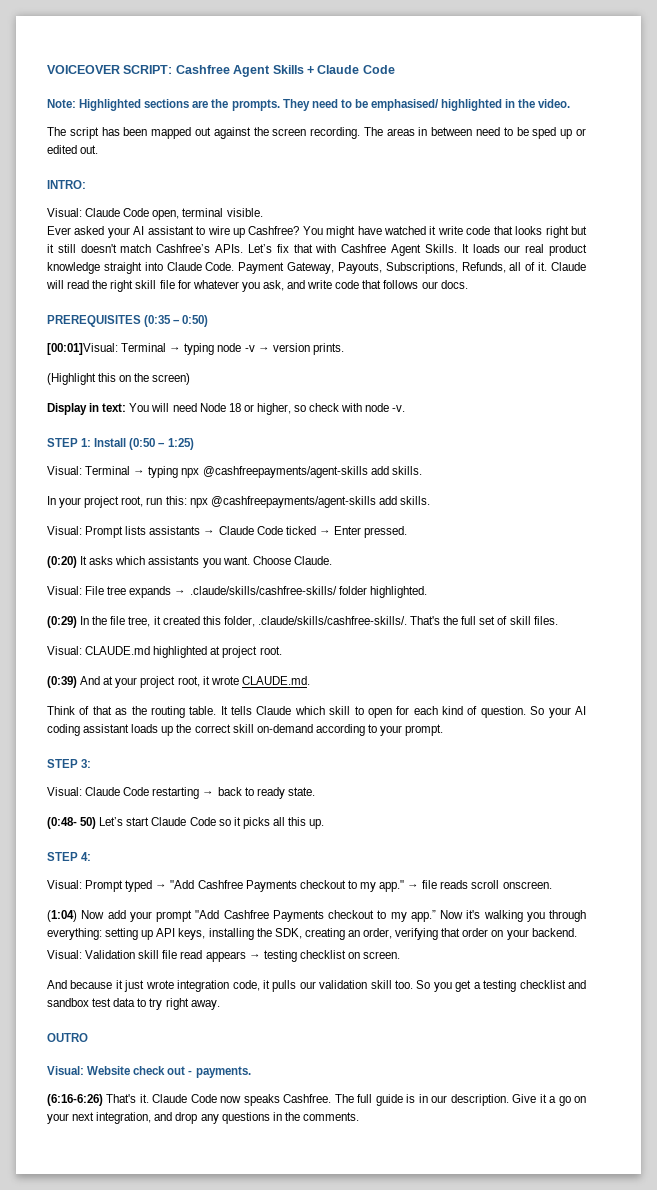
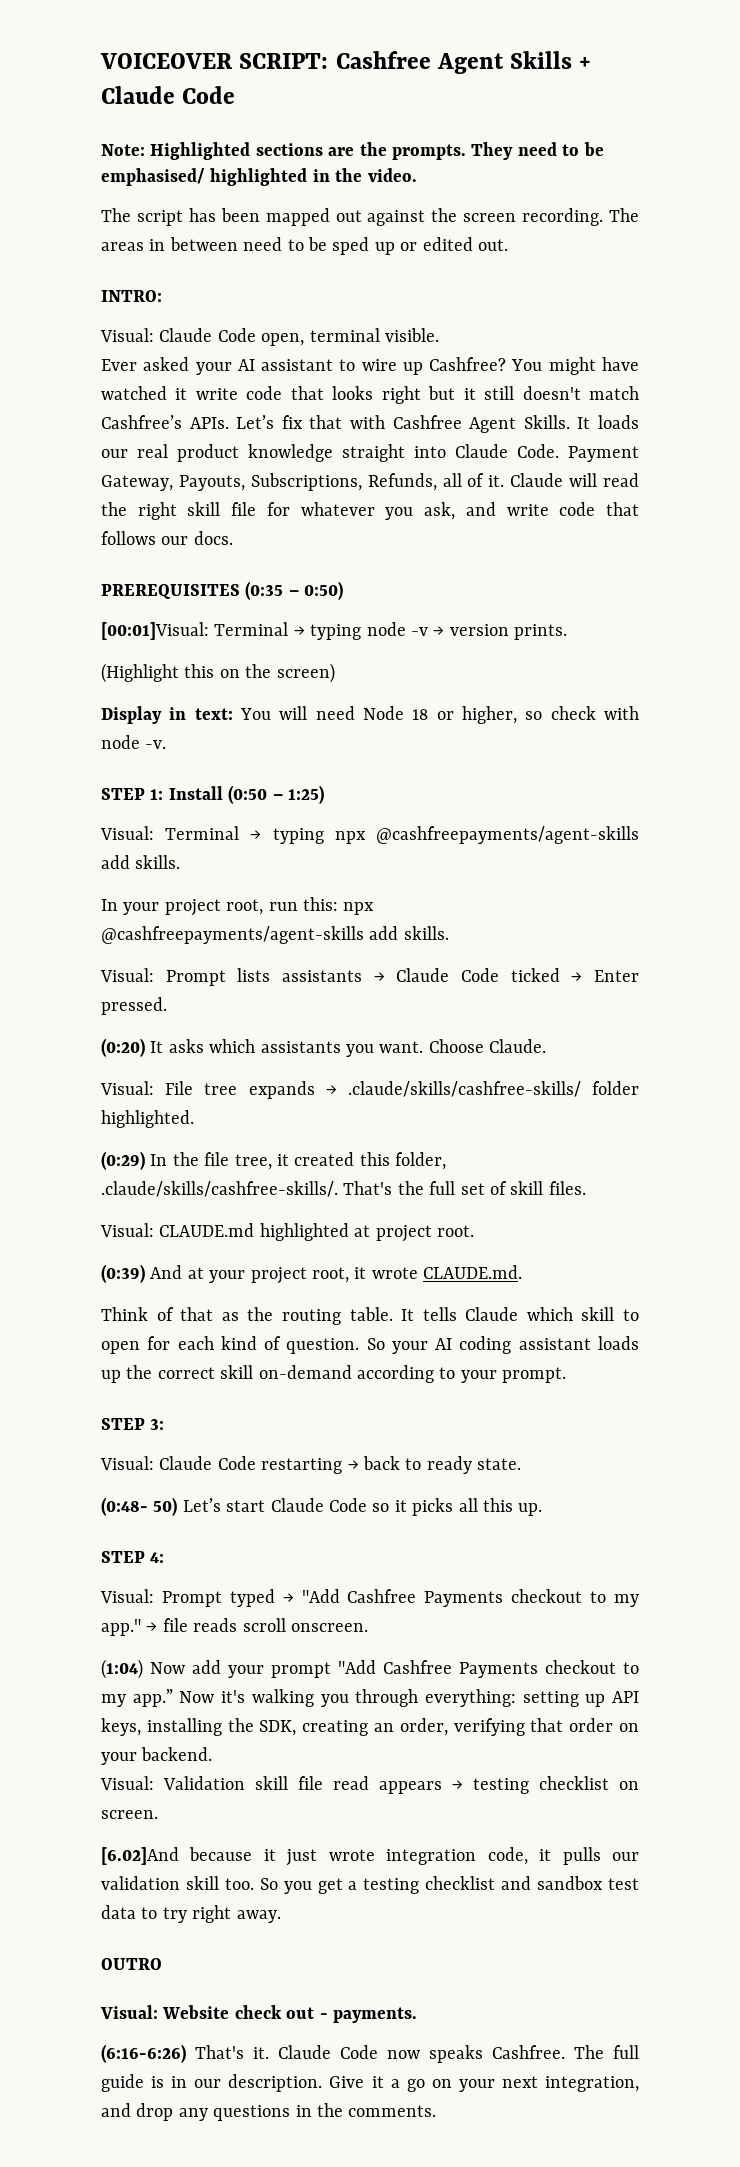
- And because it just wrote integration code, it pulls our validation skill too.
+ [6.02]And because it just wrote integration code, it pulls our validation skill too.

